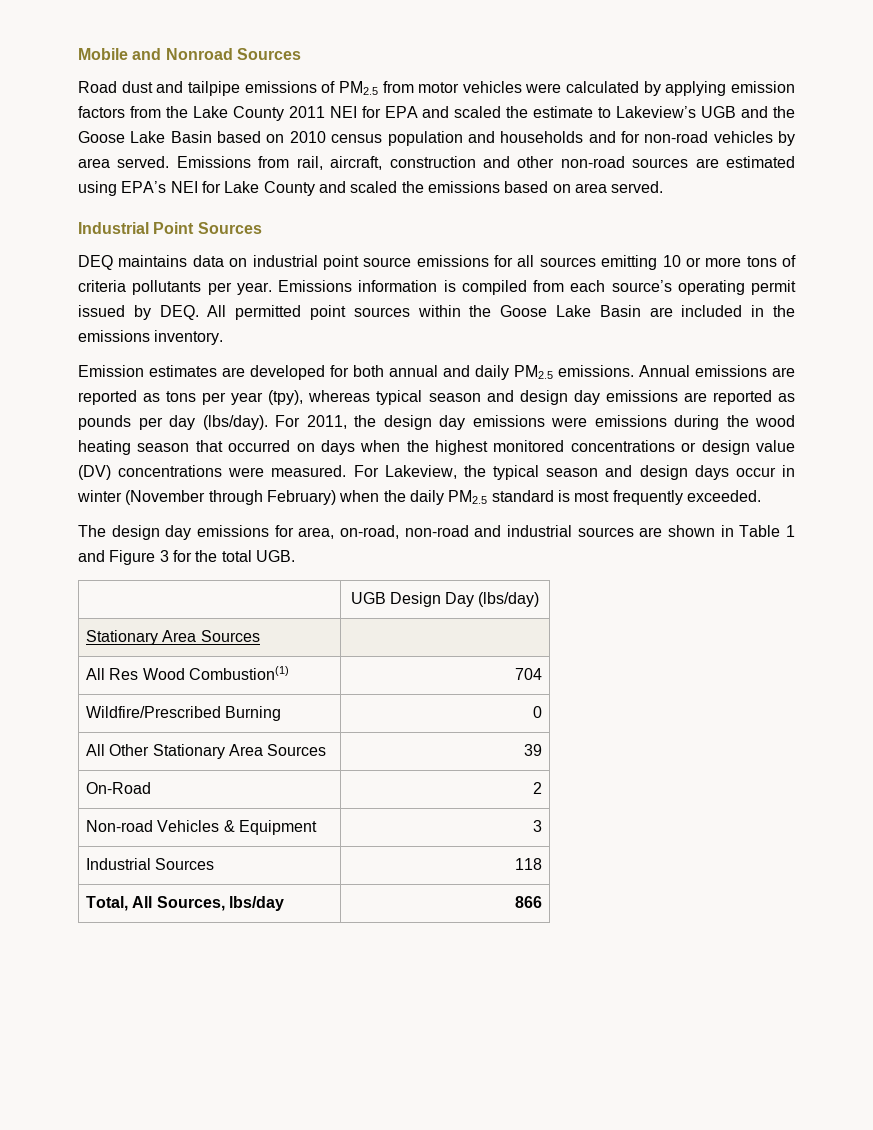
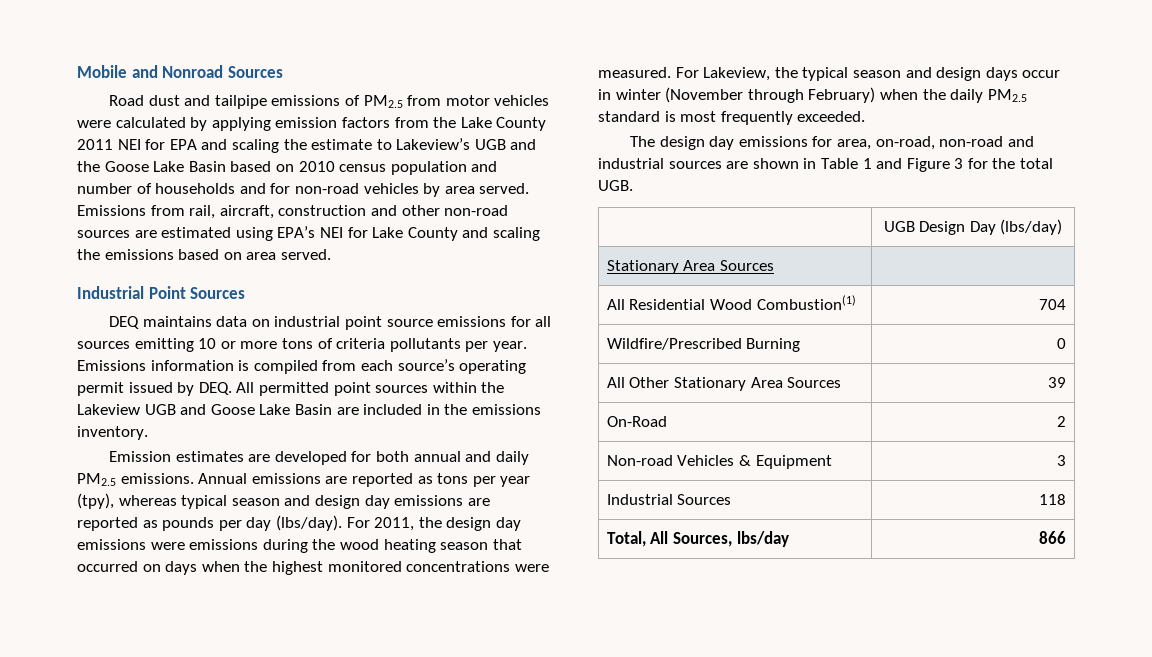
- Road dust and tailpipe emissions of PM2.5 from motor vehicles were calculated by applying emission factors from the Lake County 2011 NEI for EPA and scaled the estimate to Lakeview’s UGB and the Goose Lake Basin based on 2010 census population and households and for non-road vehicles by area served.
+ Road dust and tailpipe emissions of PM2.5 from motor vehicles were calculated by applying emission factors from the Lake County 2011 NEI for EPA and scaling the estimate to Lakeview’s UGB and the Goose Lake Basin based on 2010 census population and number of households and for non-road vehicles by area served.
- Emissions from rail, aircraft, construction and other non-road sources are estimated using EPA’s NEI for Lake County and scaled the emissions based on area served.
+ Emissions from rail, aircraft, construction and other non-road sources are estimated using EPA’s NEI for Lake County and scaling the emissions based on area served.
- Emissions information is compiled from each source’s operating permit issued by DEQ. All permitted point sources within the Goose Lake Basin are included in the emissions inventory.
+ Emissions information is compiled from each source’s operating permit issued by DEQ. All permitted point sources within the Lakeview UGB and Goose Lake Basin are included in the emissions inventory.
- For 2011, the design day emissions were emissions during the wood heating season that occurred on days when the highest monitored concentrations or design value (DV) concentrations were measured.
+ For 2011, the design day emissions were emissions during the wood heating season that occurred on days when the highest monitored concentrations were measured.
- All Res Wood Combustion(1) | 704
+ All Residential Wood Combustion(1) | 704

